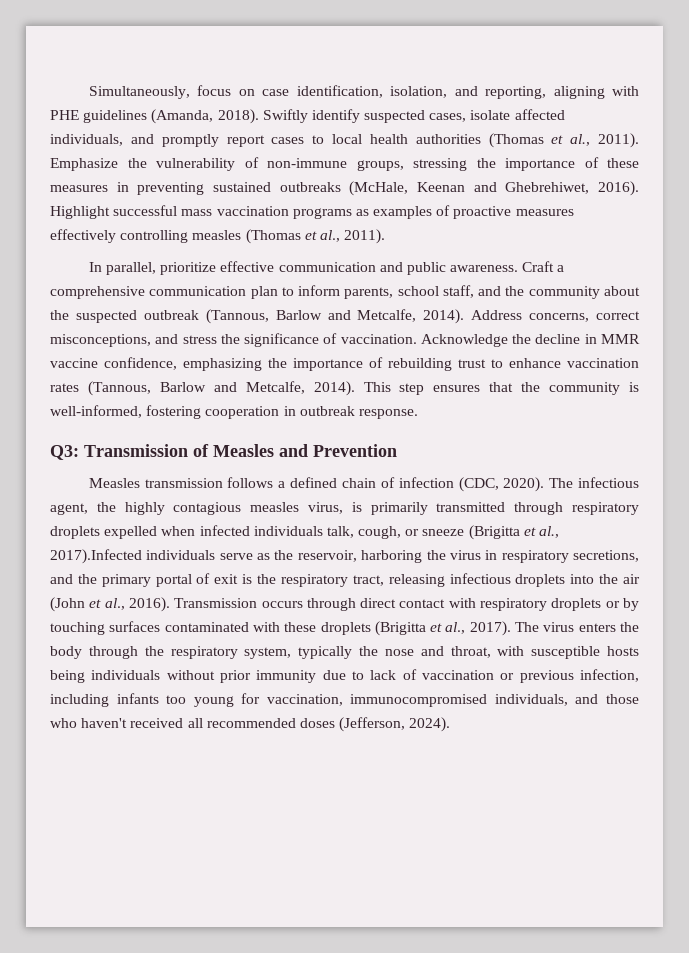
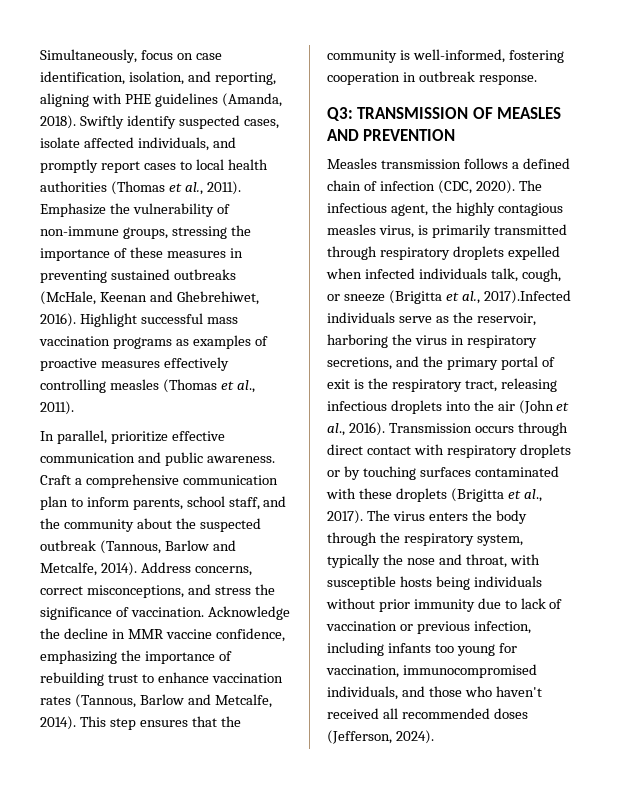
- Q3: Transmission of Measles and Prevention
+ Q3: TRANSMISSION OF MEASLES AND PREVENTION

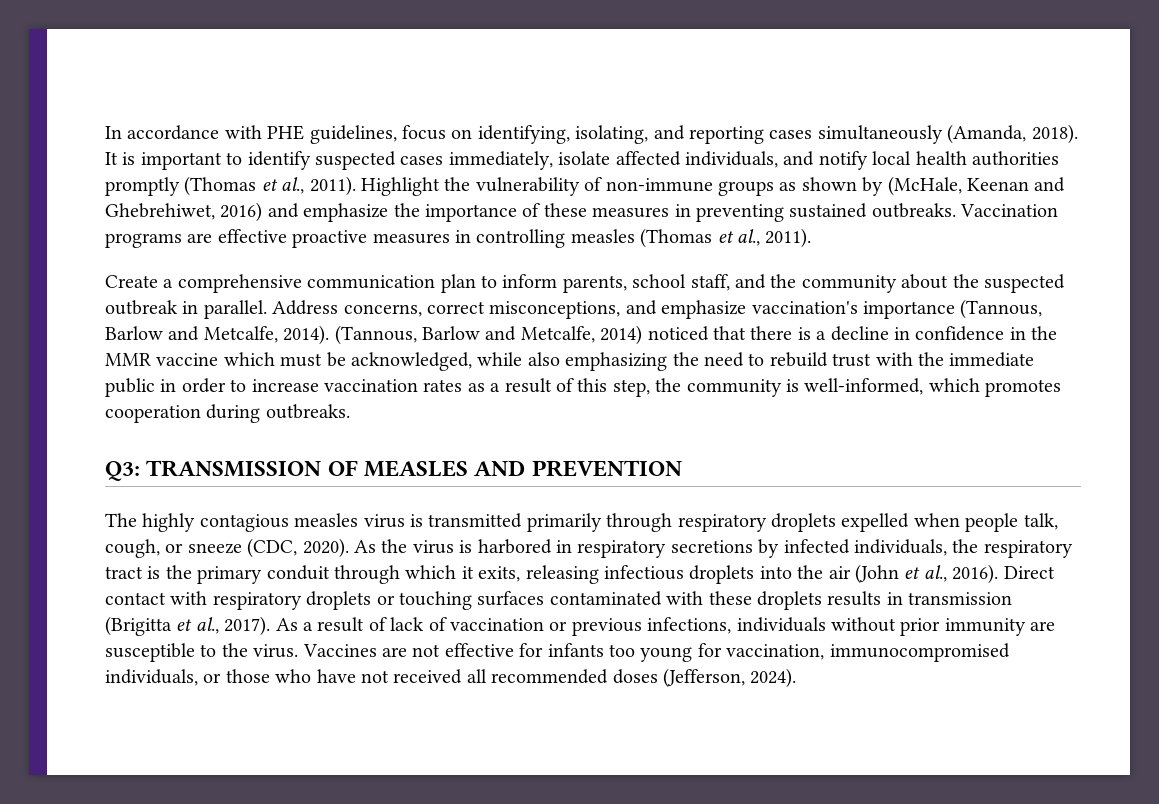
- Simultaneously, focus on case identification, isolation, and reporting, aligning with PHE guidelines (Amanda, 2018). Swiftly identify suspected cases, isolate affected individuals, and promptly report cases to local health authorities (Thomas et al., 2011). Emphasize the vulnerability of non-immune groups, stressing the importance of these measures in preventing sustained outbreaks (McHale, Keenan and Ghebrehiwet, 2016). Highlight successful mass vaccination programs as examples of proactive measures effectively controlling measles (Thomas et al., 2011).
+ In accordance with PHE guidelines, focus on identifying, isolating, and reporting cases simultaneously (Amanda, 2018). It is important to identify suspected cases immediately, isolate affected individuals, and notify local health authorities promptly (Thomas et al., 2011). Highlight the vulnerability of non-immune groups as shown by (McHale, Keenan and Ghebrehiwet, 2016) and emphasize the importance of these measures in preventing sustained outbreaks. Vaccination programs are effective proactive measures in controlling measles (Thomas et al., 2011).
- In parallel, prioritize effective communication and public awareness. Craft a comprehensive communication plan to inform parents, school staff, and the community about the suspected outbreak (Tannous, Barlow and Metcalfe, 2014). Address concerns, correct misconceptions, and stress the significance of vaccination. Acknowledge the decline in MMR vaccine confidence, emphasizing the importance of rebuilding trust to enhance vaccination rates (Tannous, Barlow and Metcalfe, 2014). This step ensures that the community is well-informed, fostering cooperation in outbreak response.
+ Create a comprehensive communication plan to inform parents, school staff, and the community about the suspected outbreak in parallel. Address concerns, correct misconceptions, and emphasize vaccination's importance (Tannous, Barlow and Metcalfe, 2014). (Tannous, Barlow and Metcalfe, 2014) noticed that there is a decline in confidence in the MMR vaccine which must be acknowledged, while also emphasizing the need to rebuild trust with the immediate public in order to increase vaccination rates as a result of this step, the community is well-informed, which promotes cooperation during outbreaks.
- Measles transmission follows a defined chain of infection (CDC, 2020). The infectious agent, the highly contagious measles virus, is primarily transmitted through respiratory droplets expelled when infected individuals talk, cough, or sneeze (Brigitta et al., 2017).Infected individuals serve as the reservoir, harboring the virus in respiratory secretions, and the primary portal of exit is the respiratory tract, releasing infectious droplets into the air (John et al., 2016).
+ The highly contagious measles virus is transmitted primarily through respiratory droplets expelled when people talk, cough, or sneeze (CDC, 2020). As the virus is harbored in respiratory secretions by infected individuals, the respiratory tract is the primary conduit through which it exits, releasing infectious droplets into the air (John et al., 2016).
- Transmission occurs through direct contact with respiratory droplets or by touching surfaces contaminated with these droplets (Brigitta et al., 2017).
+ Direct contact with respiratory droplets or touching surfaces contaminated with these droplets results in transmission (Brigitta et al., 2017).
- The virus enters the body through the respiratory system, typically the nose and throat, with susceptible hosts being individuals without prior immunity due to lack of vaccination or previous infection, including infants too young for vaccination, immunocompromised individuals, and those who haven't received all recommended doses (Jefferson, 2024).
+ As a result of lack of vaccination or previous infections, individuals without prior immunity are susceptible to the virus. Vaccines are not effective for infants too young for vaccination, immunocompromised individuals, or those who have not received all recommended doses (Jefferson, 2024).

